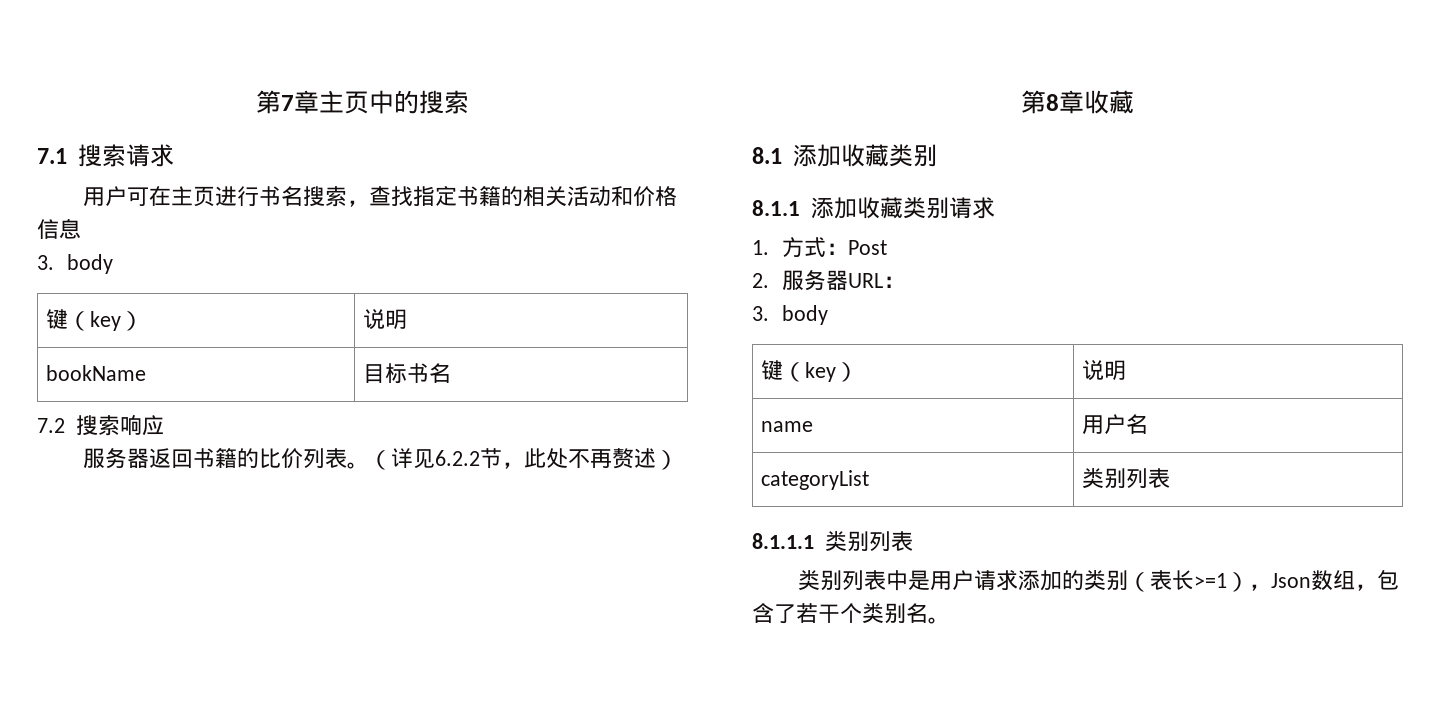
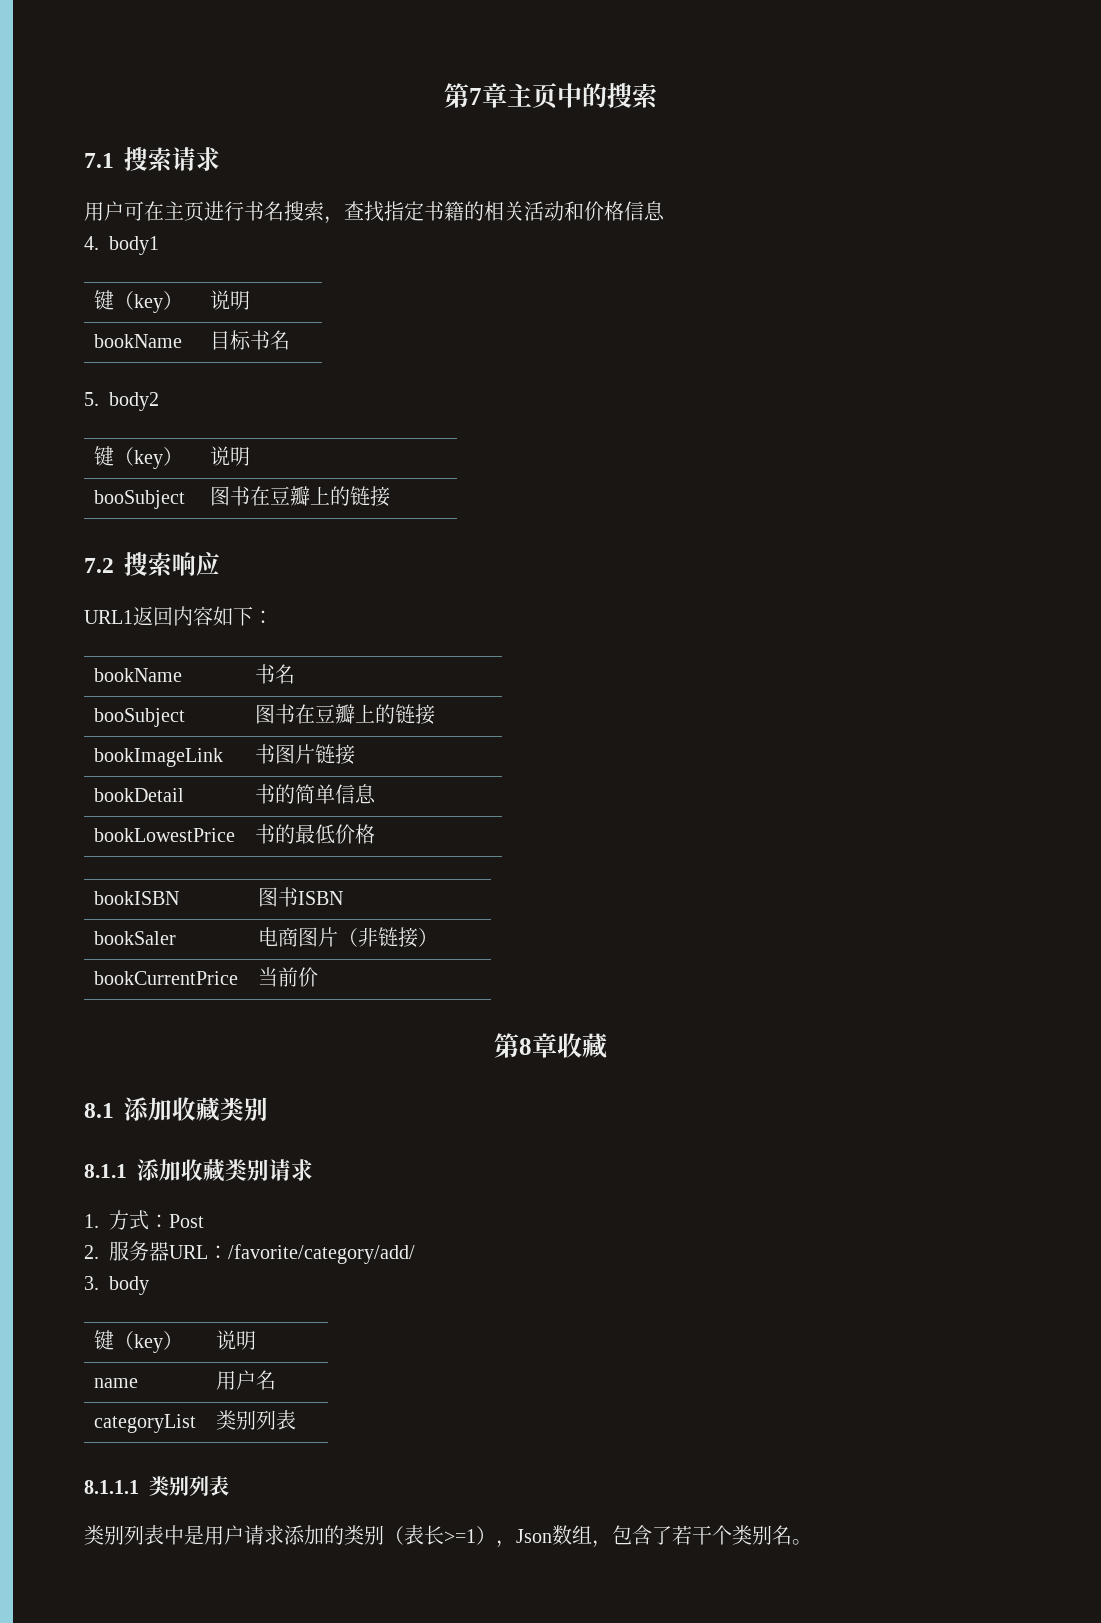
  用户可在主页进行书名搜索，查找指定书籍的相关活动和价格信息
- 3. body
+ 4. body1
+ 5. body2
+ 键（key） | 说明
+ booSubject | 图书在豆瓣上的链接
  7.2搜索响应
- 服务器返回书籍的比价列表。（详见6.2.2节，此处不再赘述）
+ URL1返回内容如下：
+ bookName | 书名
+ booSubject | 图书在豆瓣上的链接
+ bookImageLink | 书图片链接
+ bookDetail | 书的简单信息
+ bookLowestPrice | 书的最低价格
+ bookISBN | 图书ISBN
+ bookSaler | 电商图片（非链接）
+ bookCurrentPrice | 当前价
- 2.服务器URL：
+ 2.服务器URL：/favorite/category/add/

